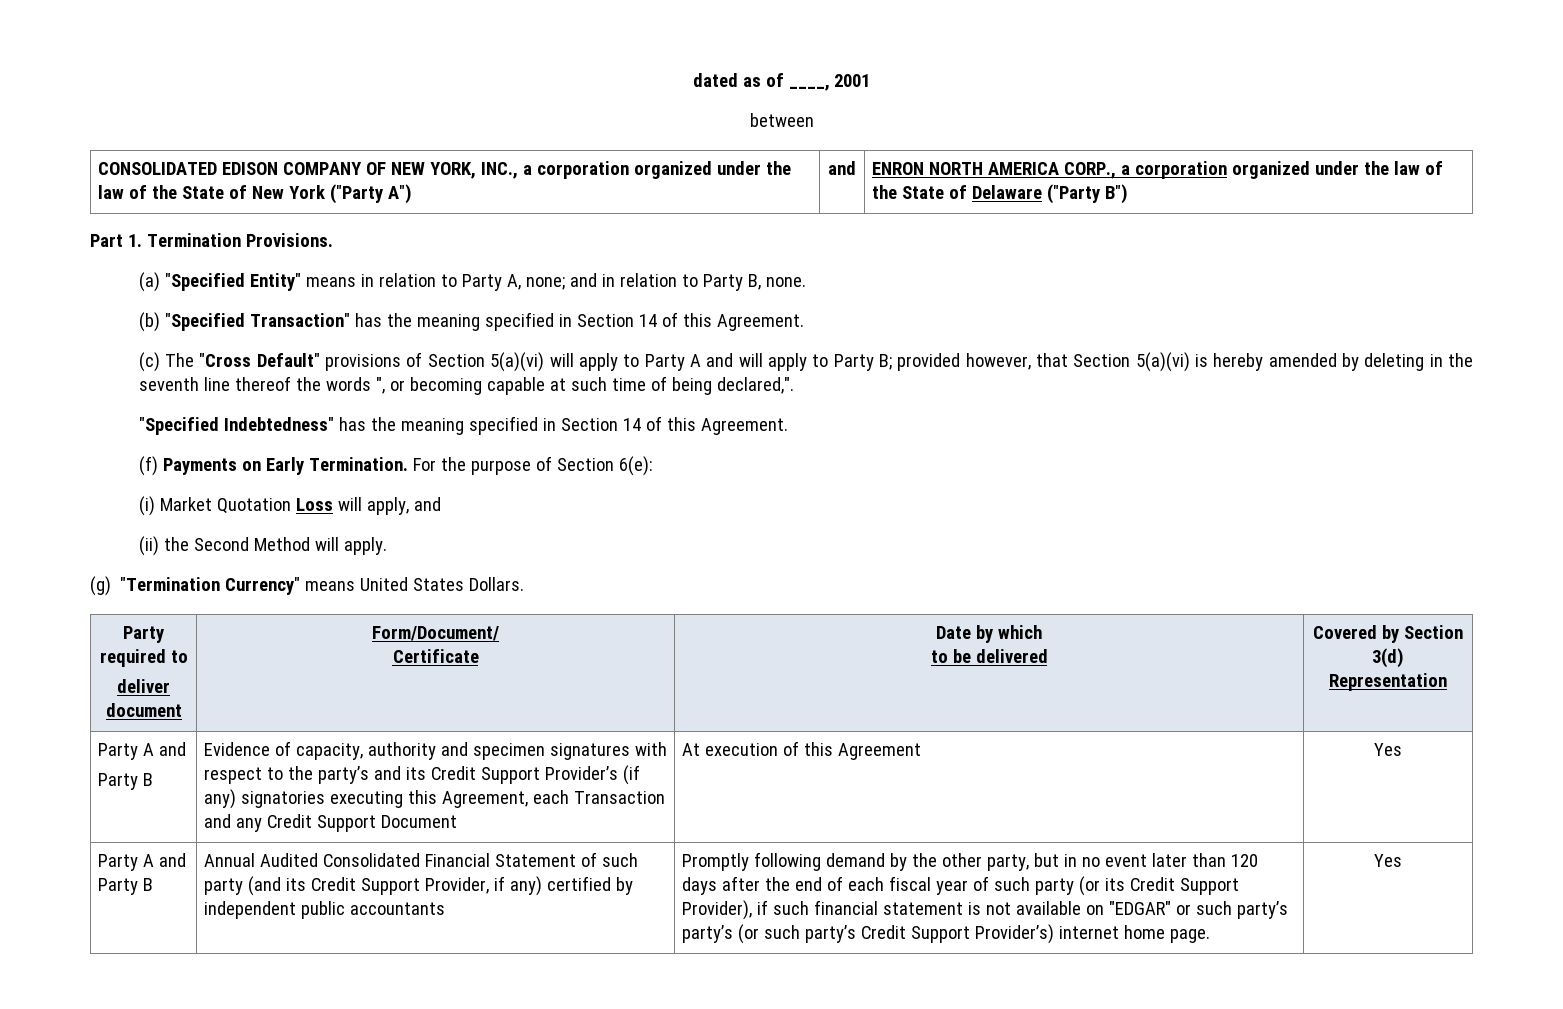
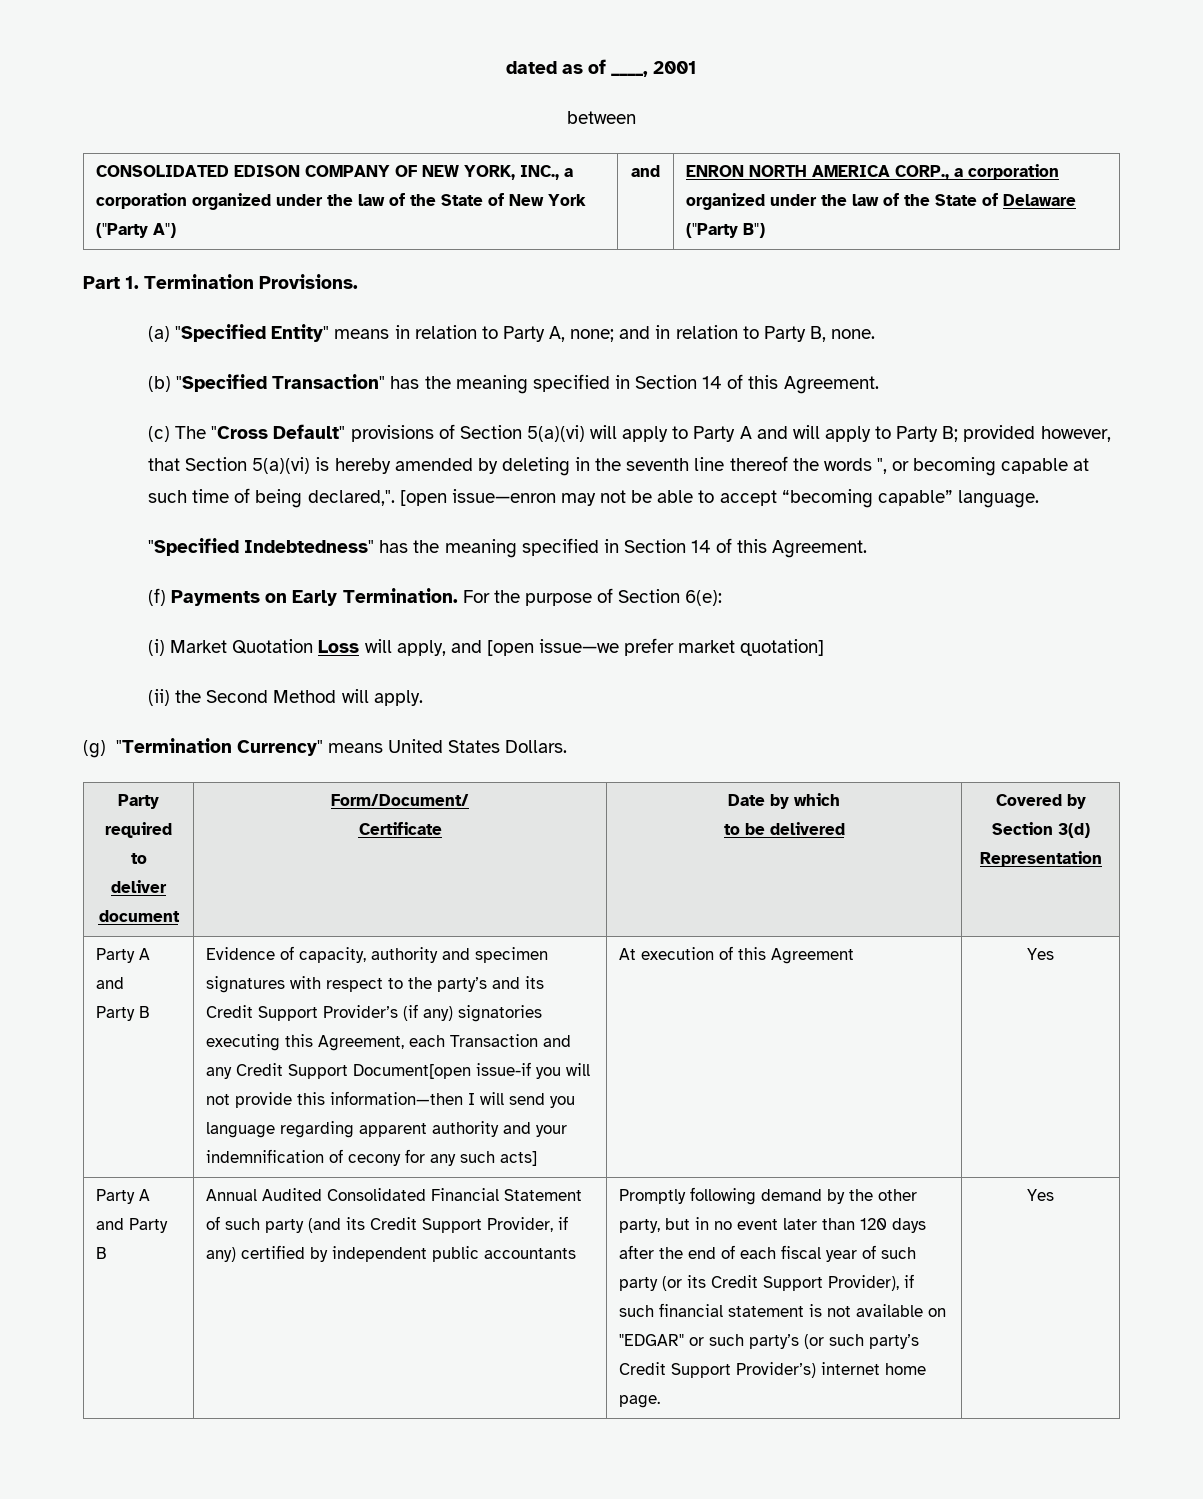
+ [open issue—enron may not be able to accept “becoming capable” language.
- (i) Market Quotation Loss will apply, and
+ (i) Market Quotation Loss will apply, and [open issue—we prefer market quotation]
- Evidence of capacity, authority and specimen signatures with respect to the party’s and its Credit Support Provider’s (if any) signatories executing this Agreement, each Transaction and any Credit Support Document
+ Evidence of capacity, authority and specimen signatures with respect to the party’s and its Credit Support Provider’s (if any) signatories executing this Agreement, each Transaction and any Credit Support Document[open issue-if you will not provide this information—then I will send you language regarding apparent authority and your indemnification of cecony for any such acts]
- Promptly following demand by the other party, but in no event later than 120 days after the end of each fiscal year of such party (or its Credit Support Provider), if such financial statement is not available on "EDGAR" or such party’s party’s (or such party’s Credit Support Provider’s) internet home page.
+ Promptly following demand by the other party, but in no event later than 120 days after the end of each fiscal year of such party (or its Credit Support Provider), if such financial statement is not available on "EDGAR" or such party’s (or such party’s Credit Support Provider’s) internet home page.

